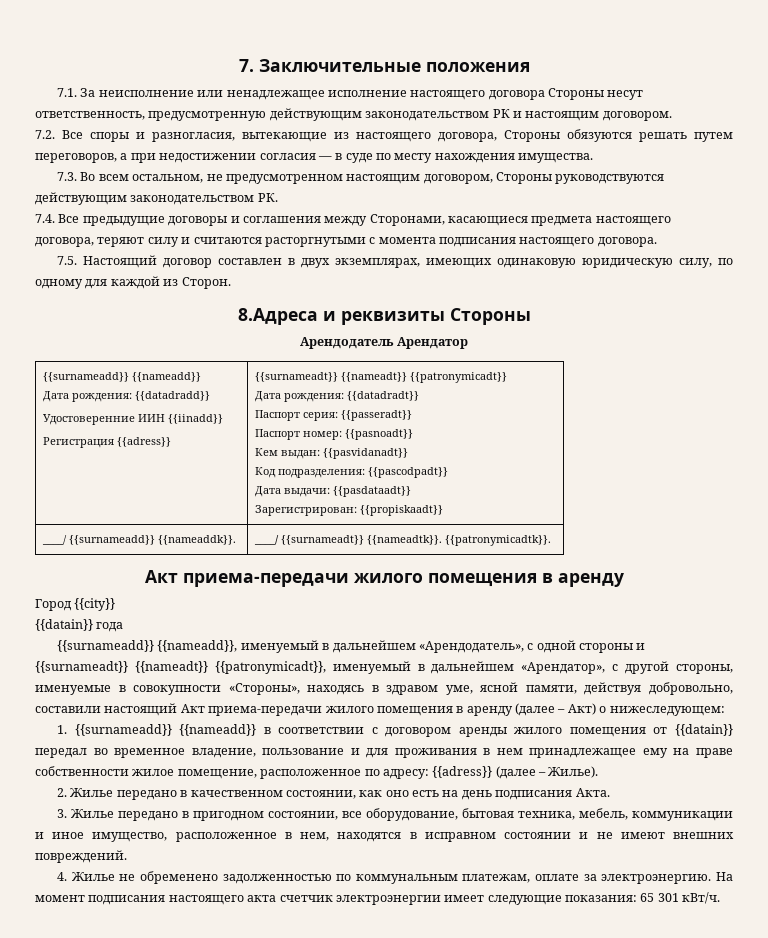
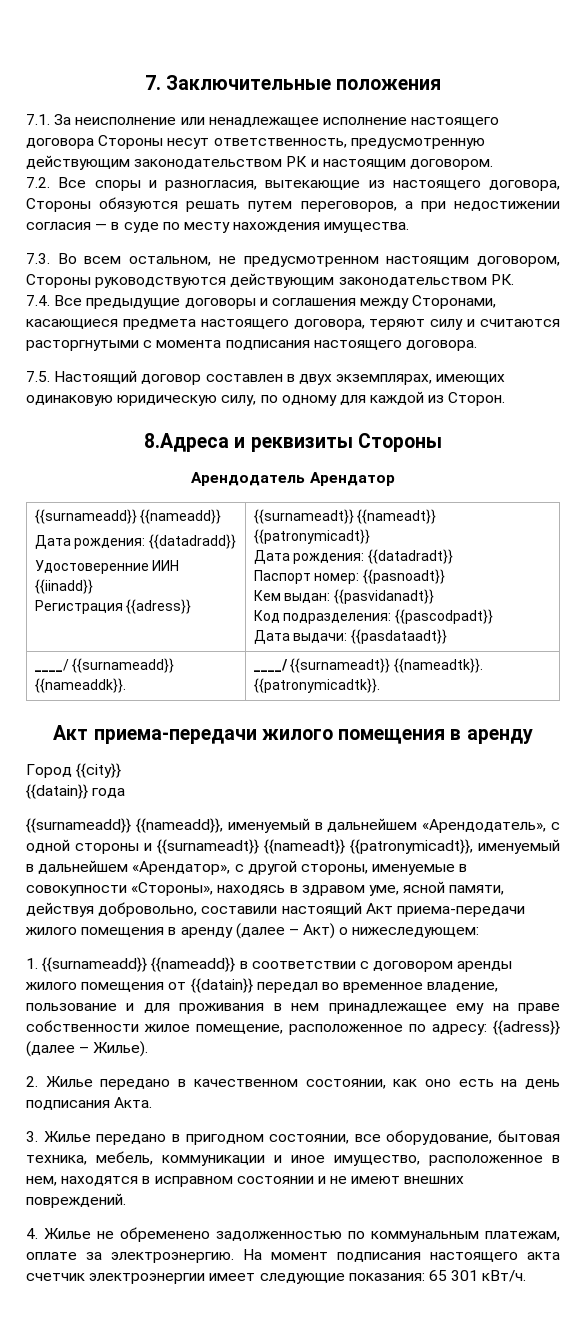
  Арендодатель Арендатор
  {{surnameadd}} {{nameadd}}
  Дата рождения: {{datadradd}}
  Удостоверенние ИИН {{iinadd}}
  Регистрация {{adress}} | {{surnameadt}} {{nameadt}} {{patronymicadt}}
  Дата рождения: {{datadradt}}
- Паспорт серия: {{passeradt}}
  Паспорт номер: {{pasnoadt}}
  Кем выдан: {{pasvidanadt}}
  Код подразделения: {{pascodpadt}}
  Дата выдачи: {{pasdataadt}}
- Зарегистрирован: {{propiskaadt}}

